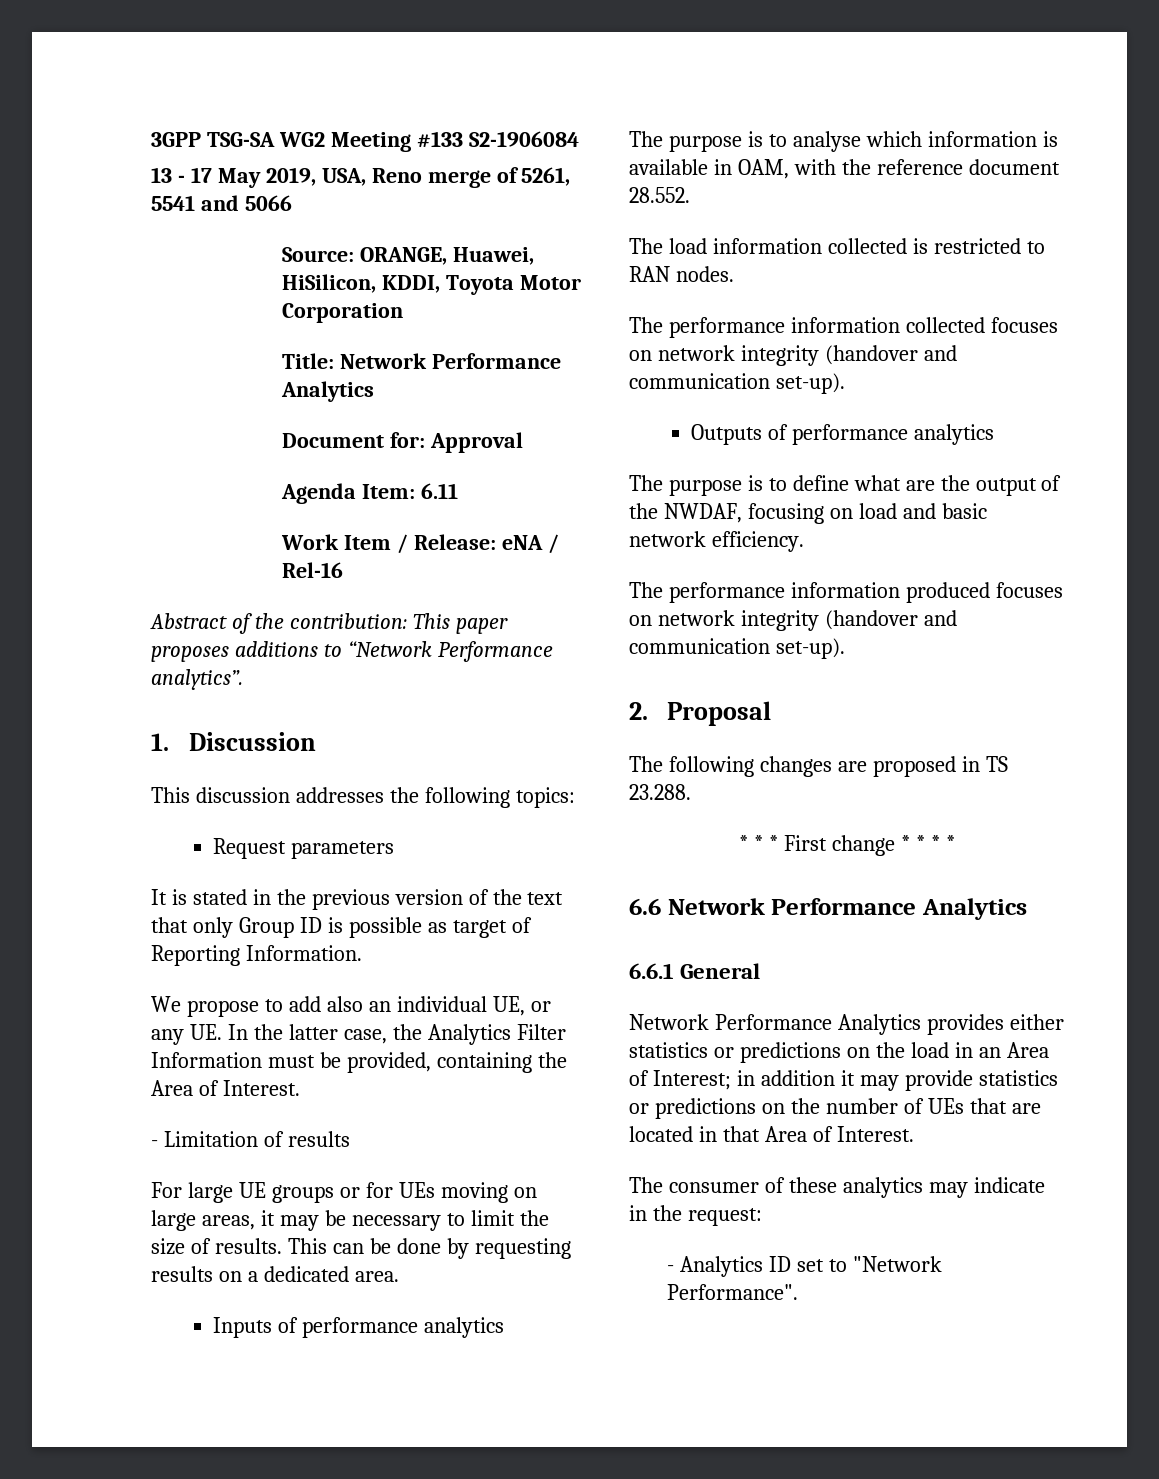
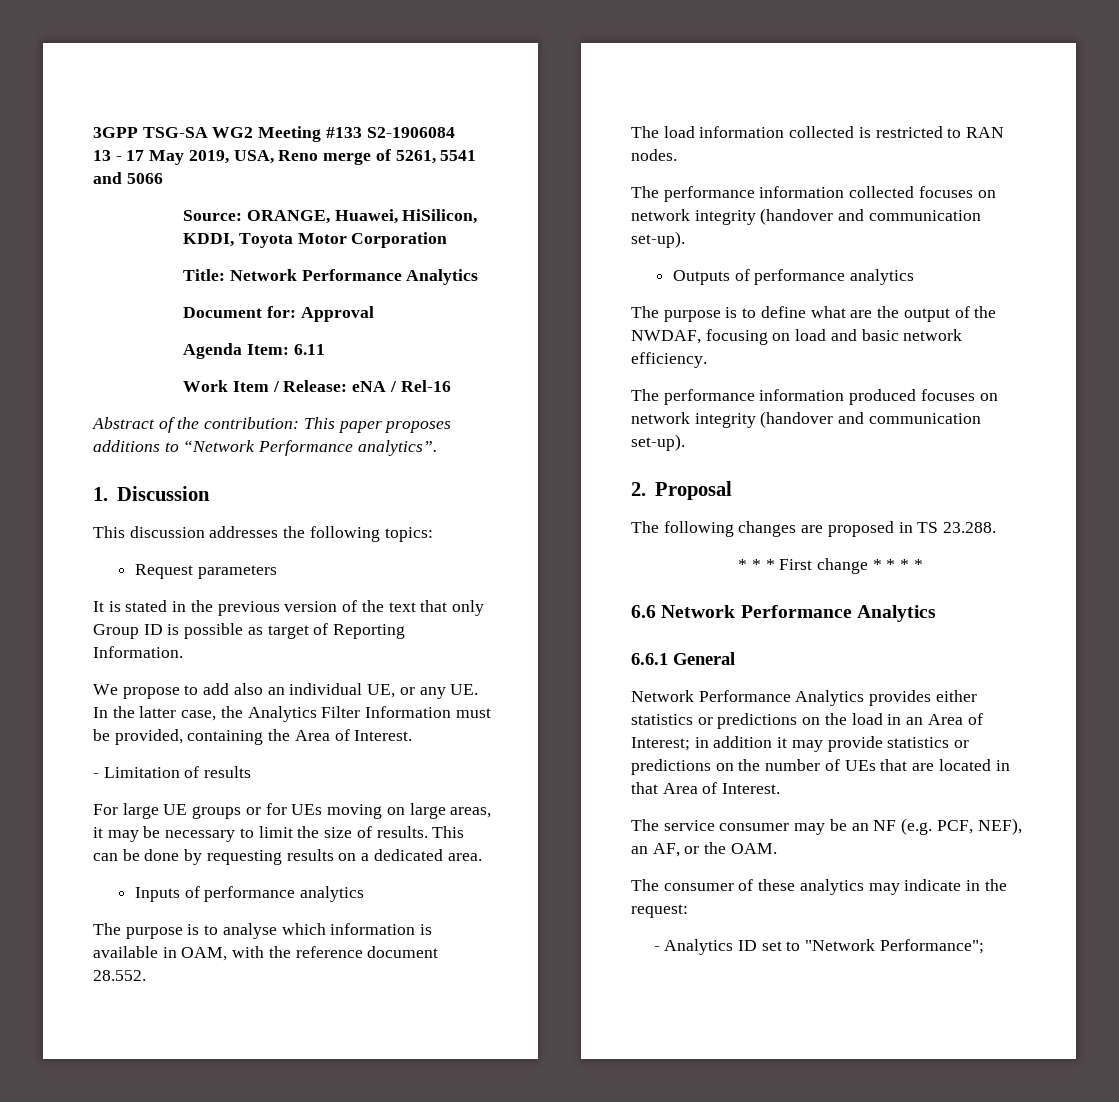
+ The service consumer may be an NF (e.g. PCF, NEF), an AF, or the OAM.
- - Analytics ID set to "Network Performance".
+ - Analytics ID set to "Network Performance";

